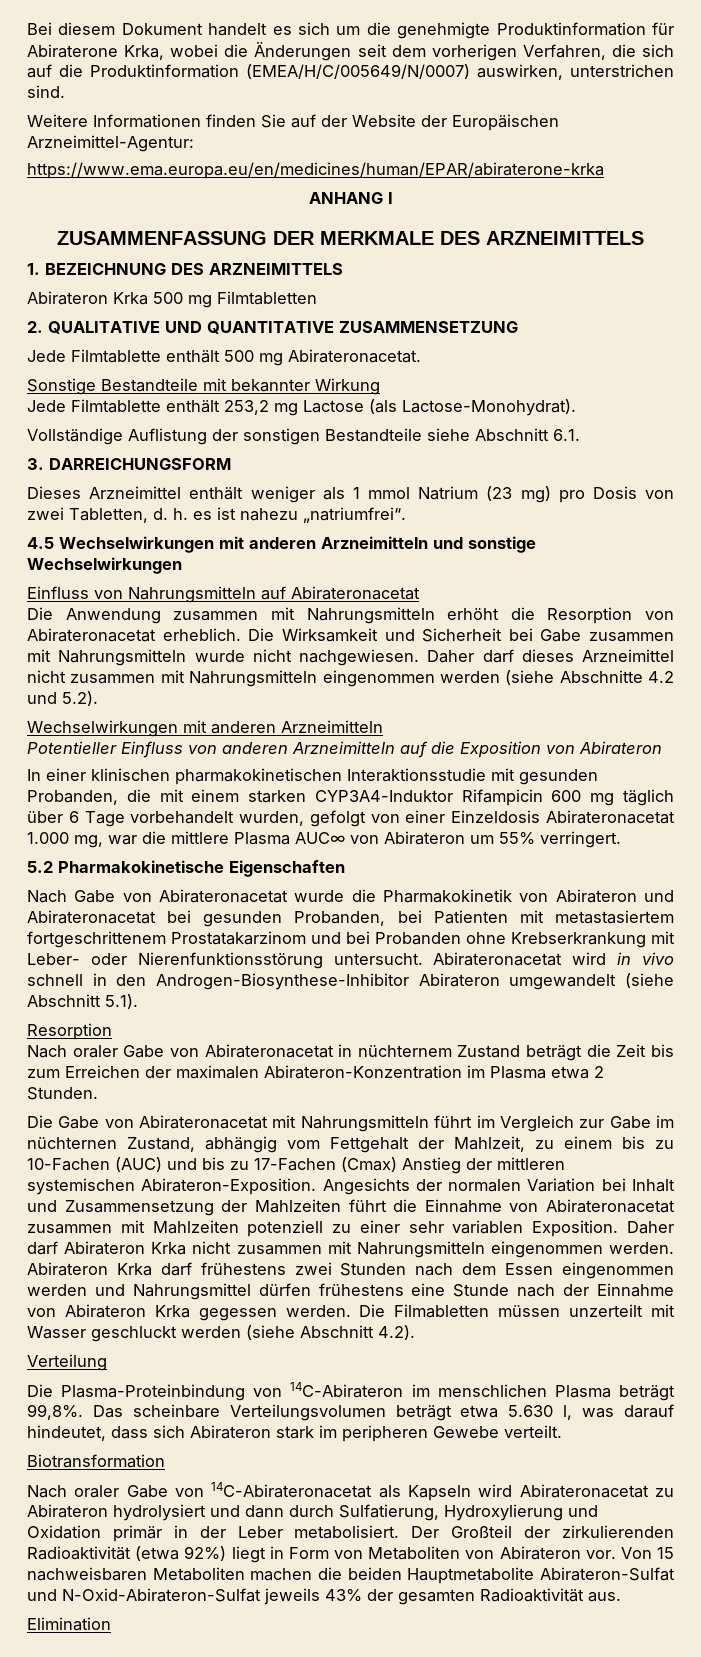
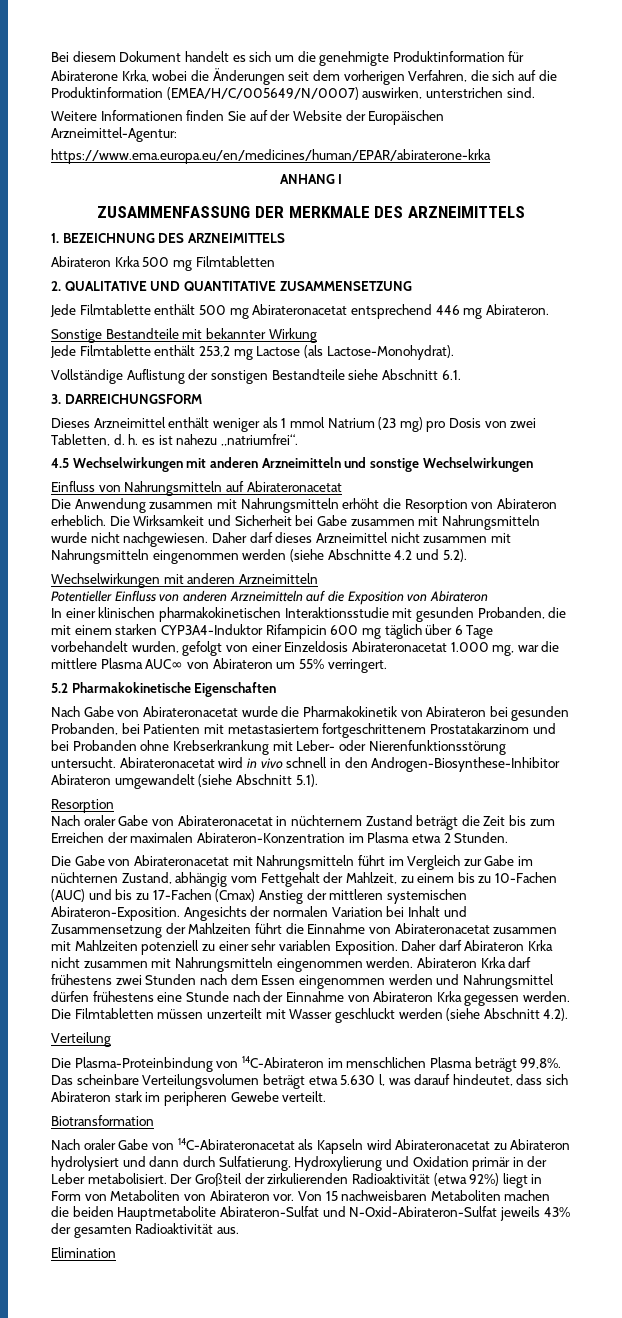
- Jede Filmtablette enthält 500 mg Abirateronacetat.
+ Jede Filmtablette enthält 500 mg Abirateronacetat entsprechend 446 mg Abirateron.
- Die Anwendung zusammen mit Nahrungsmitteln erhöht die Resorption von Abirateronacetat erheblich.
+ Die Anwendung zusammen mit Nahrungsmitteln erhöht die Resorption von Abirateron erheblich.
- Nach Gabe von Abirateronacetat wurde die Pharmakokinetik von Abirateron und Abirateronacetat bei gesunden Probanden, bei Patienten mit metastasiertem fortgeschrittenem Prostatakarzinom und bei Probanden ohne Krebserkrankung mit Leber- oder Nierenfunktionsstörung untersucht.
+ Nach Gabe von Abirateronacetat wurde die Pharmakokinetik von Abirateron bei gesunden Probanden, bei Patienten mit metastasiertem fortgeschrittenem Prostatakarzinom und bei Probanden ohne Krebserkrankung mit Leber- oder Nierenfunktionsstörung untersucht.
- Die Filmabletten müssen unzerteilt mit Wasser geschluckt werden (siehe Abschnitt 4.2).
+ Die Filmtabletten müssen unzerteilt mit Wasser geschluckt werden (siehe Abschnitt 4.2).

